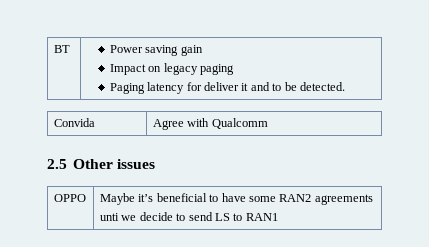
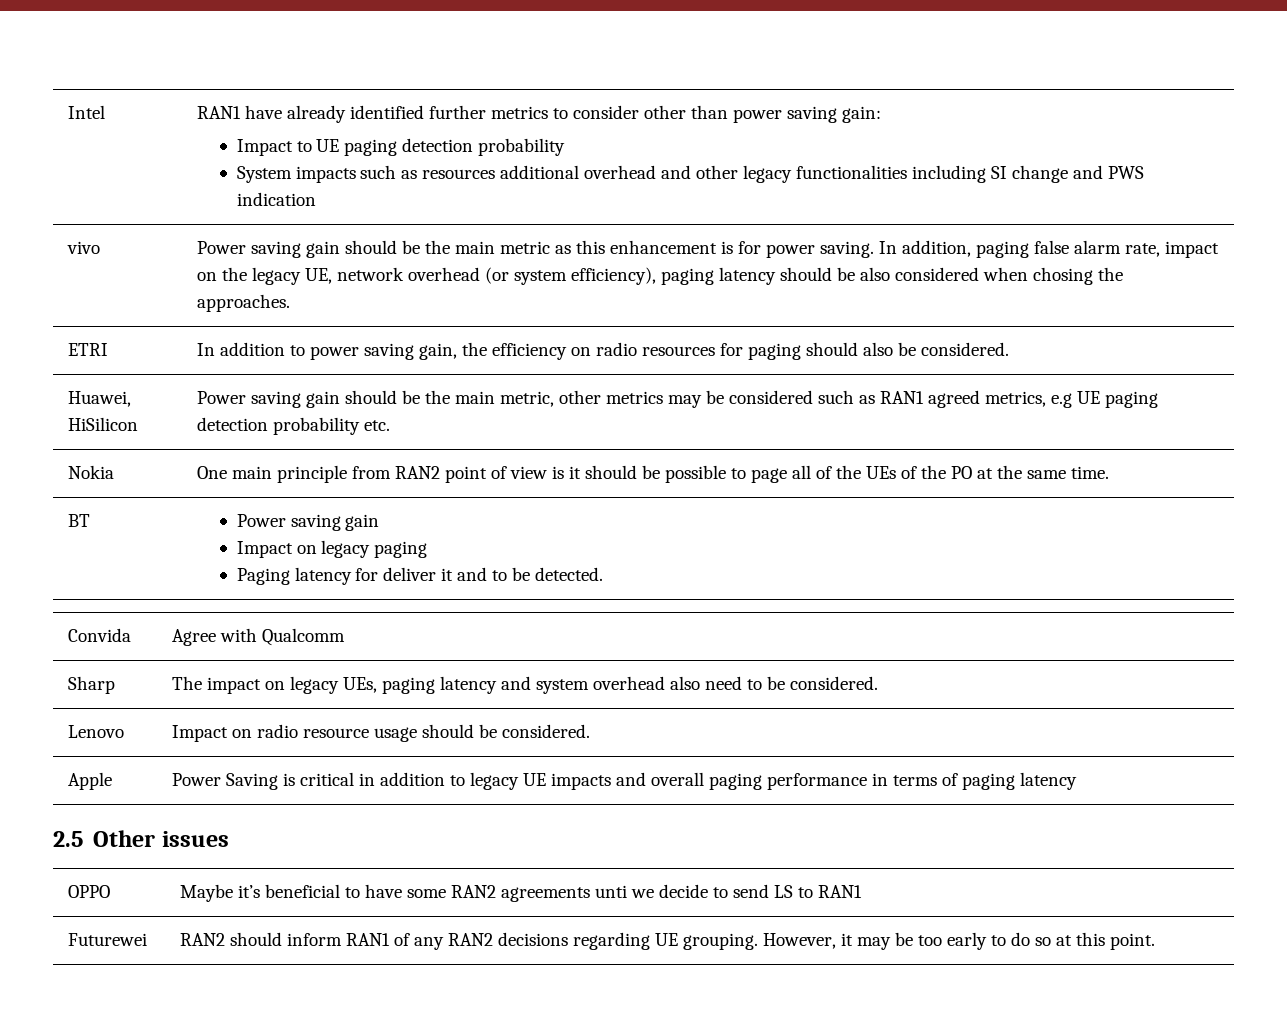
+ Intel | RAN1 have already identified further metrics to consider other than power saving gain:
+ Impact to UE paging detection probability
+ System impacts such as resources additional overhead and other legacy functionalities including SI change and PWS indication
+ vivo | Power saving gain should be the main metric as this enhancement is for power saving. In addition, paging false alarm rate, impact on the legacy UE, network overhead (or system efficiency), paging latency should be also considered when chosing the approaches.
+ ETRI | In addition to power saving gain, the efficiency on radio resources for paging should also be considered.
+ Huawei, HiSilicon | Power saving gain should be the main metric, other metrics may be considered such as RAN1 agreed metrics, e.g UE paging detection probability etc.
+ Nokia | One main principle from RAN2 point of view is it should be possible to page all of the UEs of the PO at the same time.
+ Sharp | The impact on legacy UEs, paging latency and system overhead also need to be considered.
+ Lenovo | Impact on radio resource usage should be considered.
+ Apple | Power Saving is critical in addition to legacy UE impacts and overall paging performance in terms of paging latency
+ Futurewei | RAN2 should inform RAN1 of any RAN2 decisions regarding UE grouping. However, it may be too early to do so at this point.

